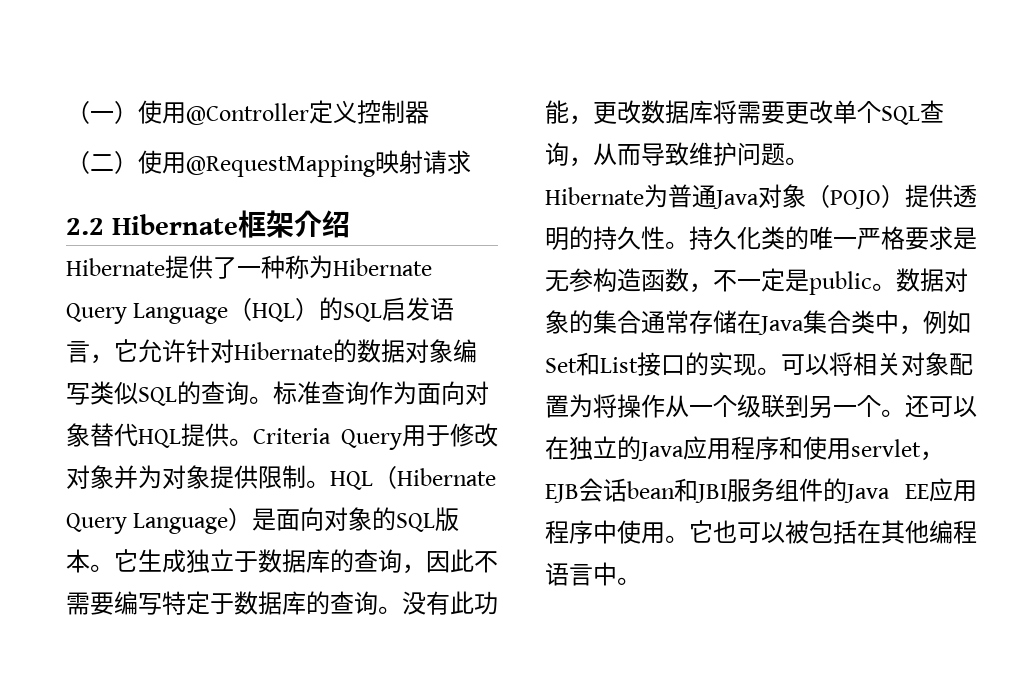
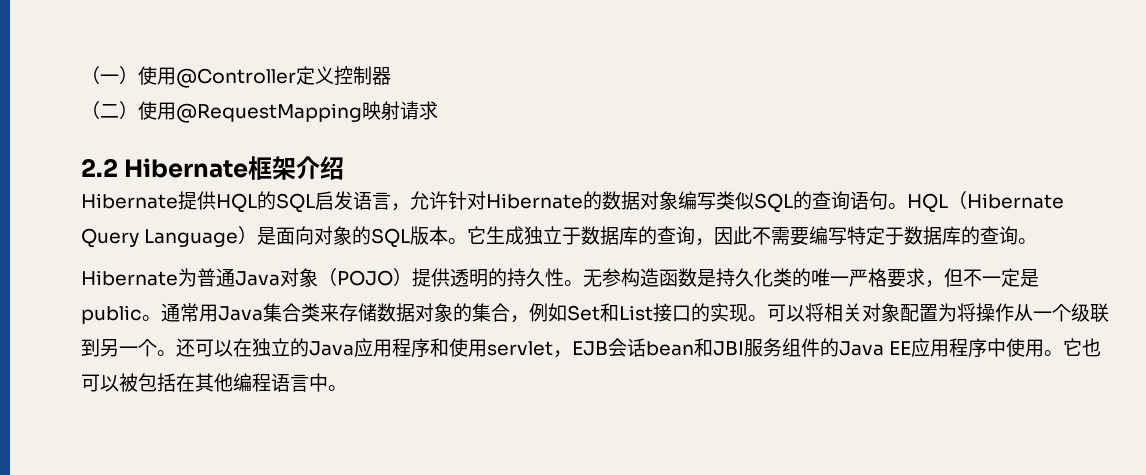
- Hibernate提供了一种称为Hibernate Query Language（HQL）的SQL启发语言，它允许针对Hibernate的数据对象编写类似SQL的查询。标准查询作为面向对象替代HQL提供。Criteria Query用于修改对象并为对象提供限制。
+ Hibernate提供HQL的SQL启发语言，允许针对Hibernate的数据对象编写类似SQL的查询语句。
- 没有此功能，更改数据库将需要更改单个SQL查询，从而导致维护问题。
- 持久化类的唯一严格要求是无参构造函数，不一定是public。数据对象的集合通常存储在Java集合类中，例如Set和List接口的实现。
+ 无参构造函数是持久化类的唯一严格要求，但不一定是public。通常用Java集合类来存储数据对象的集合，例如Set和List接口的实现。

